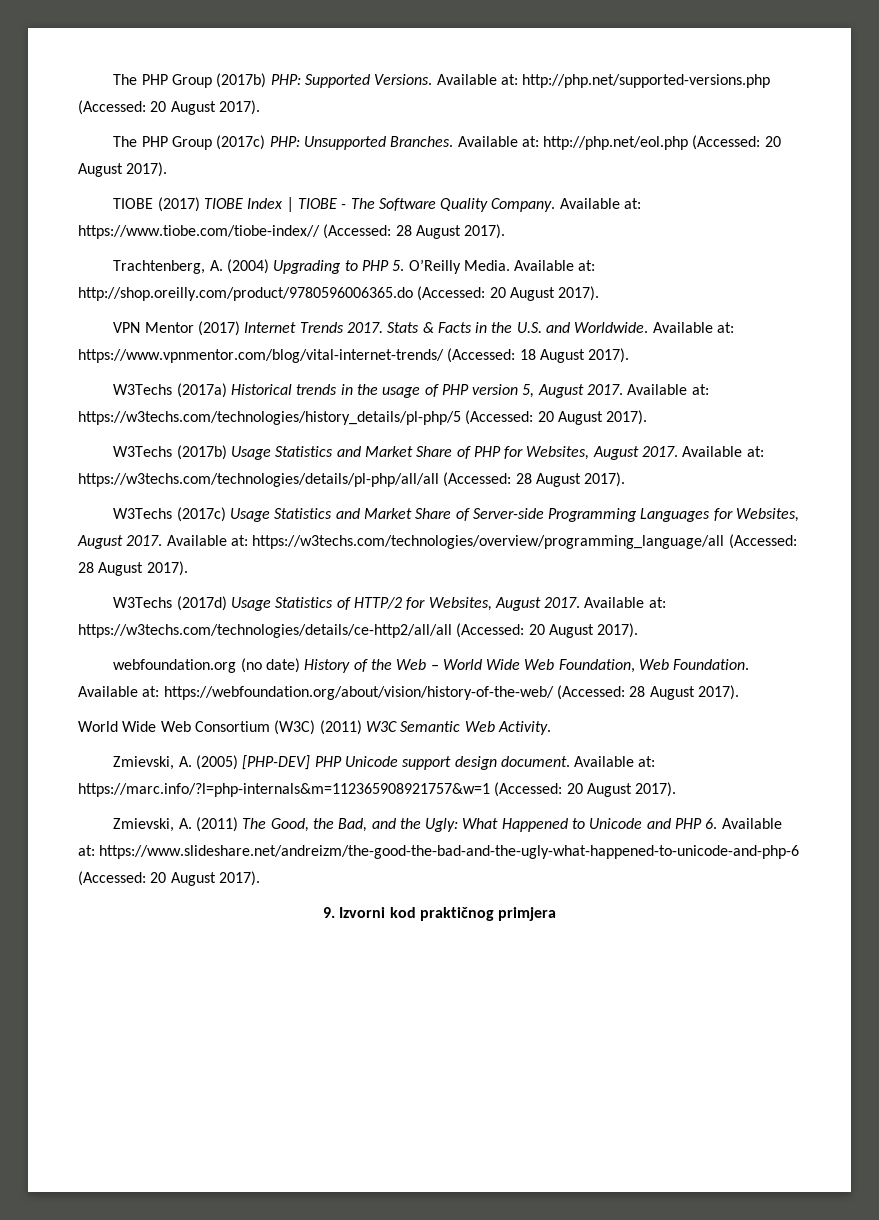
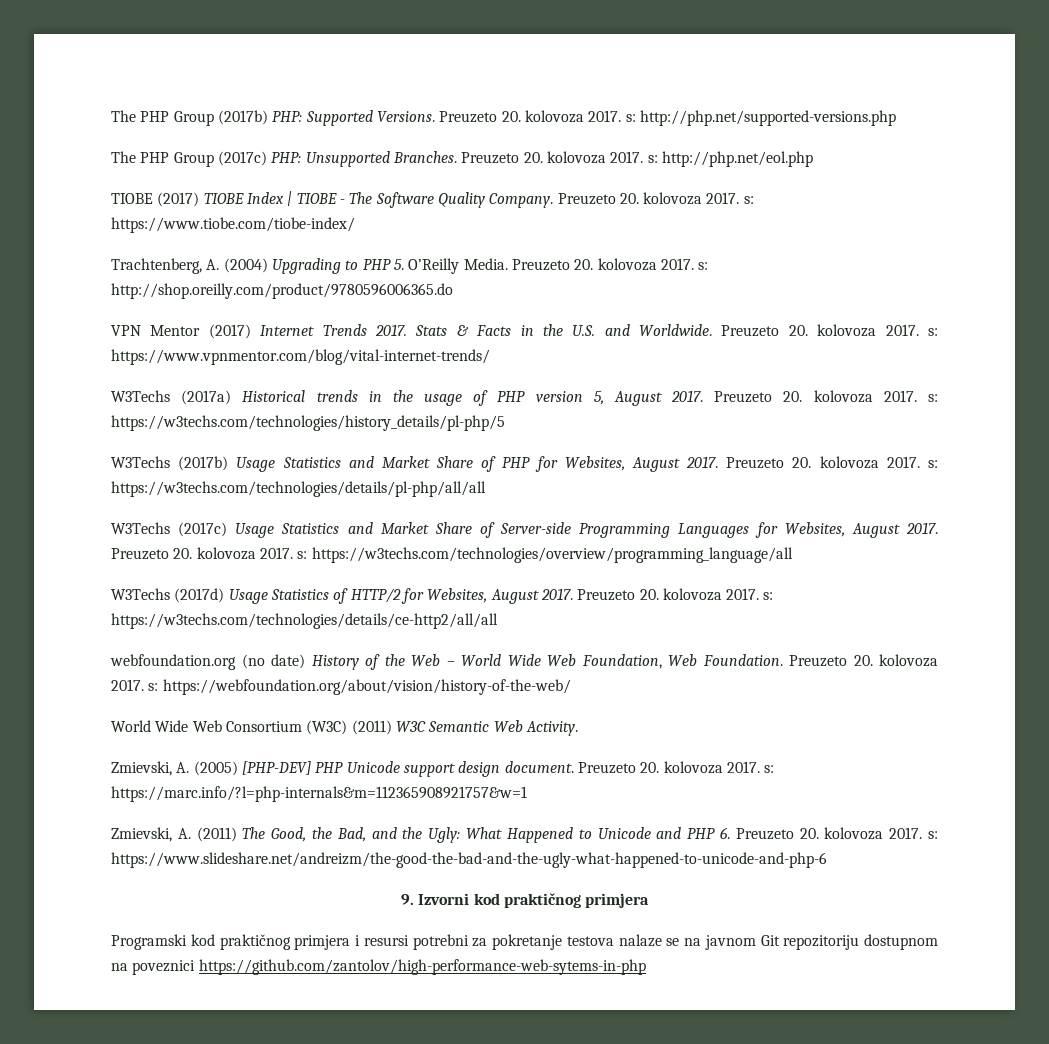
- Available at: http://php.net/supported-versions.php (Accessed: 20 August 2017).
+ Preuzeto 20. kolovoza 2017. s: http://php.net/supported-versions.php
- Available at: http://php.net/eol.php (Accessed: 20 August 2017).
+ Preuzeto 20. kolovoza 2017. s: http://php.net/eol.php
- Available at: https://www.tiobe.com/tiobe-index// (Accessed: 28 August 2017).
+ Preuzeto 20. kolovoza 2017. s: https://www.tiobe.com/tiobe-index/
- Available at: http://shop.oreilly.com/product/9780596006365.do (Accessed: 20 August 2017).
+ Preuzeto 20. kolovoza 2017. s: http://shop.oreilly.com/product/9780596006365.do
- Available at: https://www.vpnmentor.com/blog/vital-internet-trends/ (Accessed: 18 August 2017).
+ Preuzeto 20. kolovoza 2017. s: https://www.vpnmentor.com/blog/vital-internet-trends/
- Available at: https://w3techs.com/technologies/history_details/pl-php/5 (Accessed: 20 August 2017).
+ Preuzeto 20. kolovoza 2017. s: https://w3techs.com/technologies/history_details/pl-php/5
- Available at: https://w3techs.com/technologies/details/pl-php/all/all (Accessed: 28 August 2017).
+ Preuzeto 20. kolovoza 2017. s: https://w3techs.com/technologies/details/pl-php/all/all
- Available at: https://w3techs.com/technologies/overview/programming_language/all (Accessed: 28 August 2017).
+ Preuzeto 20. kolovoza 2017. s: https://w3techs.com/technologies/overview/programming_language/all
- Available at: https://w3techs.com/technologies/details/ce-http2/all/all (Accessed: 20 August 2017).
+ Preuzeto 20. kolovoza 2017. s: https://w3techs.com/technologies/details/ce-http2/all/all
- Available at: https://webfoundation.org/about/vision/history-of-the-web/ (Accessed: 28 August 2017).
+ Preuzeto 20. kolovoza 2017. s: https://webfoundation.org/about/vision/history-of-the-web/
- Available at: https://marc.info/?l=php-internals&m=112365908921757&w=1 (Accessed: 20 August 2017).
+ Preuzeto 20. kolovoza 2017. s: https://marc.info/?l=php-internals&m=112365908921757&w=1
- Zmievski, A. (2011) The Good, the Bad, and the Ugly: What Happened to Unicode and PHP 6. Available at: https://www.slideshare.net/andreizm/the-good-the-bad-and-the-ugly-what-happened-to-unicode-and-php-6 (Accessed: 20 August 2017).
+ Zmievski, A. (2011) The Good, the Bad, and the Ugly: What Happened to Unicode and PHP 6. Preuzeto 20. kolovoza 2017. s: https://www.slideshare.net/andreizm/the-good-the-bad-and-the-ugly-what-happened-to-unicode-and-php-6
+ Programski kod praktičnog primjera i resursi potrebni za pokretanje testova nalaze se na javnom Git repozitoriju dostupnom na poveznici https://github.com/zantolov/high-performance-web-sytems-in-php

